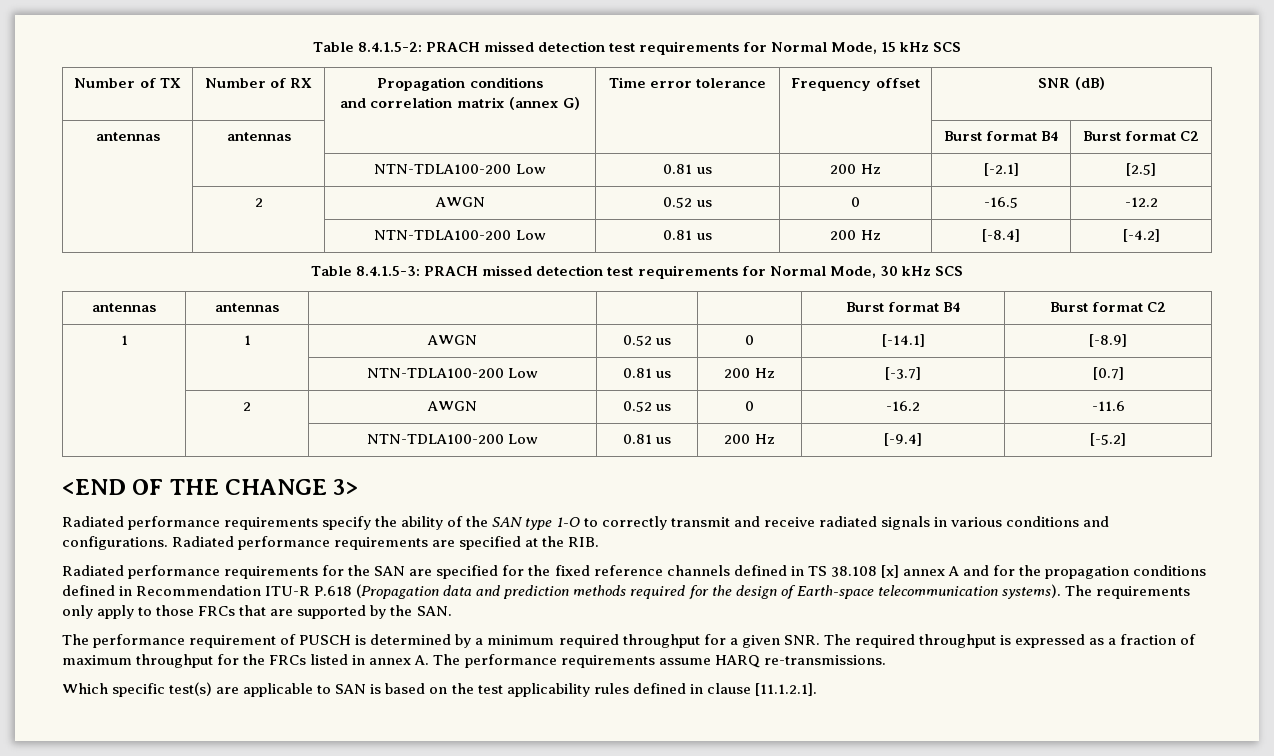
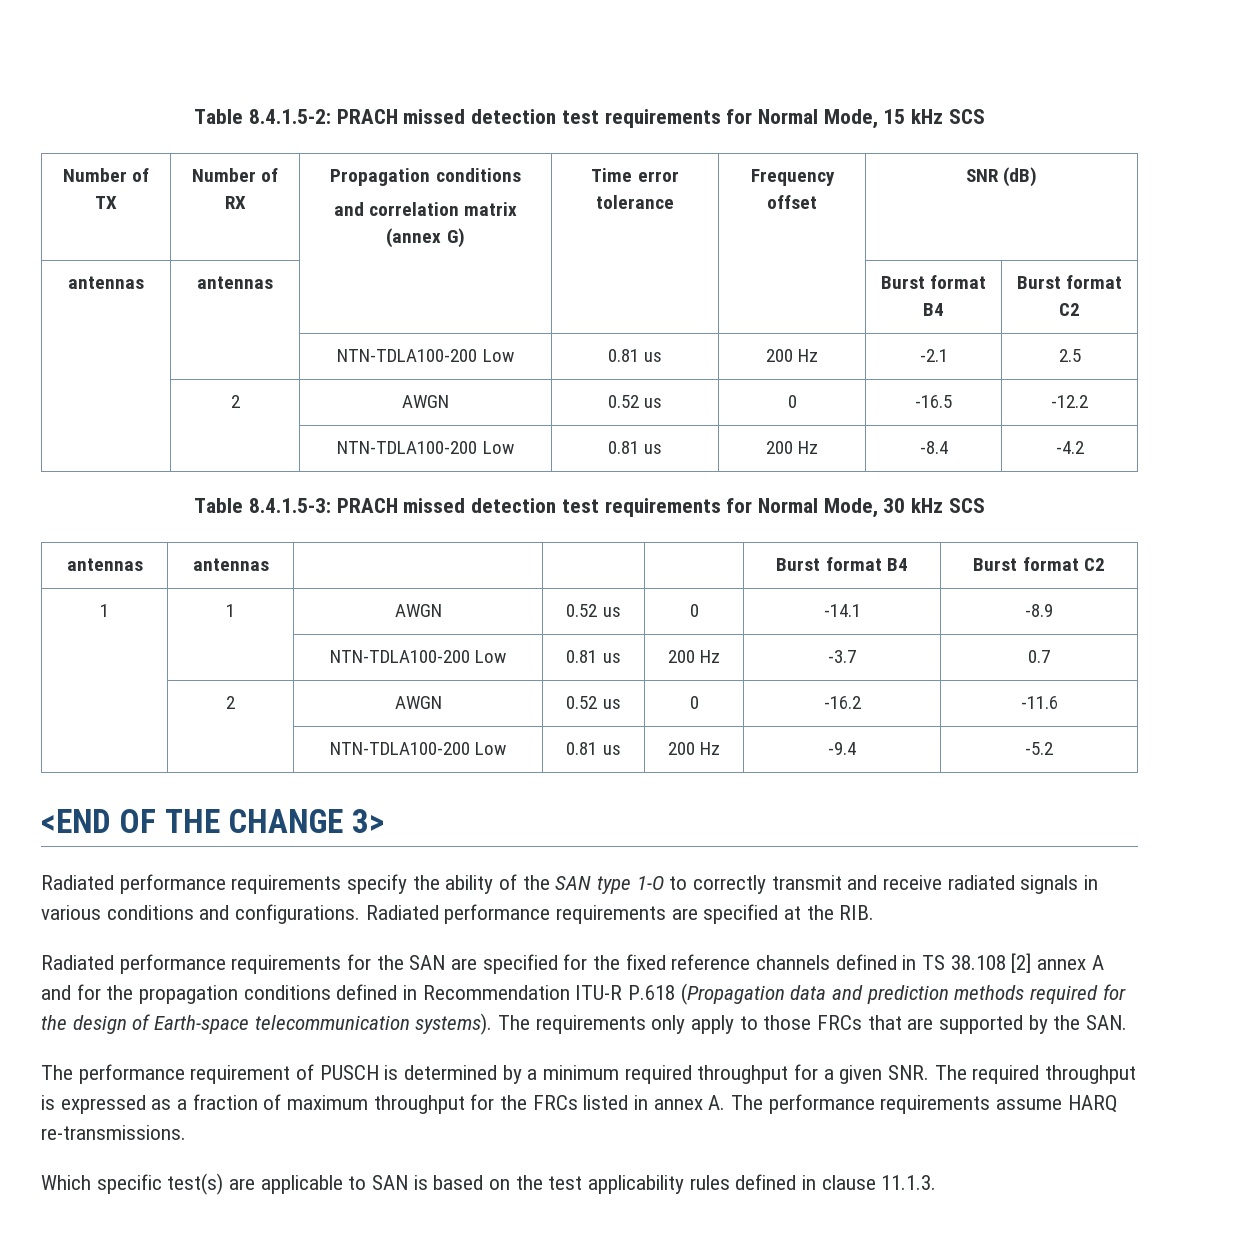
- | | NTN-TDLA100-200 Low | 0.81 us | 200 Hz | [-2.1] | [2.5]
+ | | NTN-TDLA100-200 Low | 0.81 us | 200 Hz | -2.1 | 2.5
- | | NTN-TDLA100-200 Low | 0.81 us | 200 Hz | [-8.4] | [-4.2]
+ | | NTN-TDLA100-200 Low | 0.81 us | 200 Hz | -8.4 | -4.2
- 1 | 1 | AWGN | 0.52 us | 0 | [-14.1] | [-8.9]
- | | NTN-TDLA100-200 Low | 0.81 us | 200 Hz | [-3.7] | [0.7]
+ 1 | 1 | AWGN | 0.52 us | 0 | -14.1 | -8.9
+ | | NTN-TDLA100-200 Low | 0.81 us | 200 Hz | -3.7 | 0.7
- | | NTN-TDLA100-200 Low | 0.81 us | 200 Hz | [-9.4] | [-5.2]
+ | | NTN-TDLA100-200 Low | 0.81 us | 200 Hz | -9.4 | -5.2
- Radiated performance requirements for the SAN are specified for the fixed reference channels defined in TS 38.108 [x] annex A and for the propagation conditions defined in Recommendation ITU-R P.618 (Propagation data and prediction methods required for the design of Earth-space telecommunication systems).
+ Radiated performance requirements for the SAN are specified for the fixed reference channels defined in TS 38.108 [2] annex A and for the propagation conditions defined in Recommendation ITU-R P.618 (Propagation data and prediction methods required for the design of Earth-space telecommunication systems).
- Which specific test(s) are applicable to SAN is based on the test applicability rules defined in clause [11.1.2.1].
+ Which specific test(s) are applicable to SAN is based on the test applicability rules defined in clause 11.1.3.

